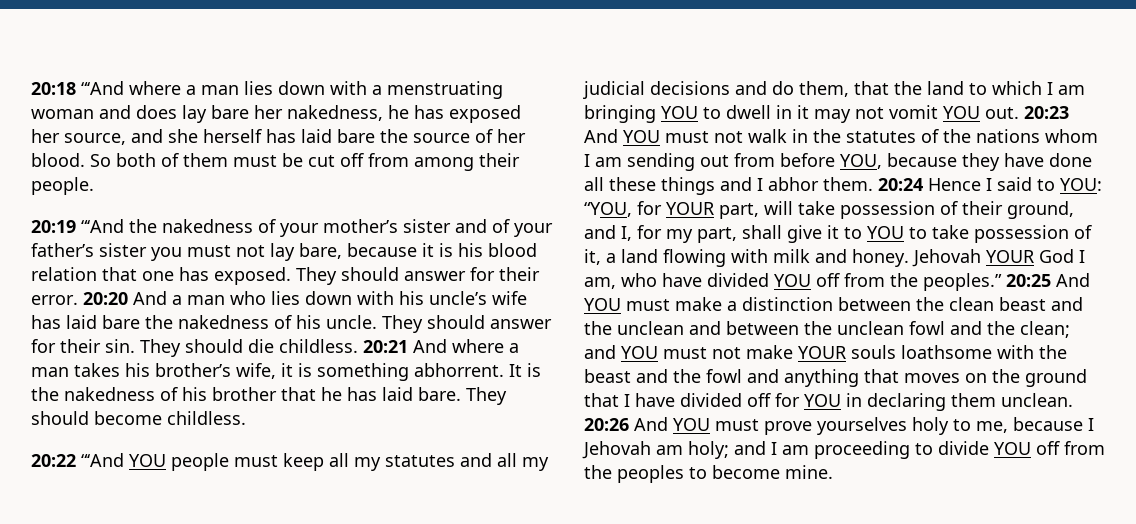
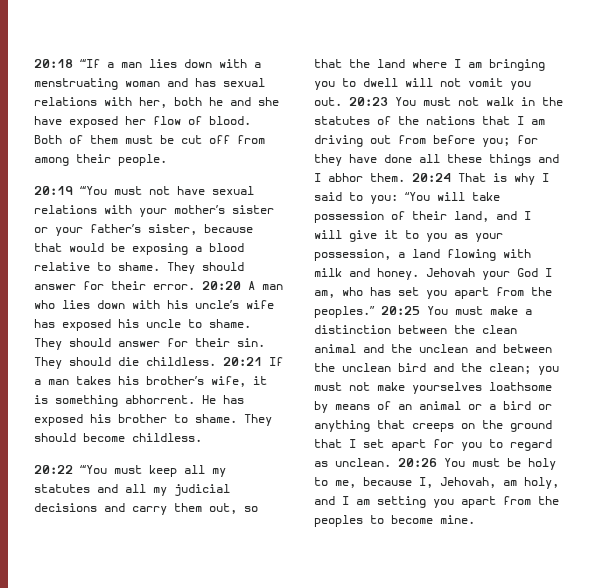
- 20:18 “‘And where a man lies down with a menstruating woman and does lay bare her nakedness, he has exposed her source, and she herself has laid bare the source of her blood. So both of them must be cut off from among their people.
+ 20:18 “‘If a man lies down with a menstruating woman and has sexual relations with her, both he and she have exposed her flow of blood. Both of them must be cut off from among their people.
- 20:19 “‘And the nakedness of your mother’s sister and of your father’s sister you must not lay bare, because it is his blood relation that one has exposed.
+ 20:19 “‘You must not have sexual relations with your mother’s sister or your father’s sister, because that would be exposing a blood relative to shame.
- 20:20 And a man who lies down with his uncle’s wife has laid bare the nakedness of his uncle.
+ 20:20 A man who lies down with his uncle’s wife has exposed his uncle to shame.
- 20:21 And where a man takes his brother’s wife, it is something abhorrent.
+ 20:21 If a man takes his brother’s wife, it is something abhorrent.
- It is the nakedness of his brother that he has laid bare.
+ He has exposed his brother to shame.
- 20:22 “‘And YOU people must keep all my statutes and all my judicial decisions and do them, that the land to which I am bringing YOU to dwell in it may not vomit YOU out.
+ 20:22 “‘You must keep all my statutes and all my judicial decisions and carry them out, so that the land where I am bringing you to dwell will not vomit you out.
- 20:23 And YOU must not walk in the statutes of the nations whom I am sending out from before YOU, because they have done all these things and I abhor them.
+ 20:23 You must not walk in the statutes of the nations that I am driving out from before you; for they have done all these things and I abhor them.
- 20:24 Hence I said to YOU: “YOU, for YOUR part, will take possession of their ground, and I, for my part, shall give it to YOU to take possession of it, a land flowing with milk and honey.
+ 20:24 That is why I said to you: “You will take possession of their land, and I will give it to you as your possession, a land flowing with milk and honey.
- Jehovah YOUR God I am, who have divided YOU off from the peoples.”
+ Jehovah your God I am, who has set you apart from the peoples.”
- 20:25 And YOU must make a distinction between the clean beast and the unclean and between the unclean fowl and the clean; and YOU must not make YOUR souls loathsome with the beast and the fowl and anything that moves on the ground that I have divided off for YOU in declaring them unclean. 20:26 And YOU must prove yourselves holy to me, because I Jehovah am holy; and I am proceeding to divide YOU off from the peoples to become mine.
+ 20:25 You must make a distinction between the clean animal and the unclean and between the unclean bird and the clean; you must not make yourselves loathsome by means of an animal or a bird or anything that creeps on the ground that I set apart for you to regard as unclean. 20:26 You must be holy to me, because I, Jehovah, am holy, and I am setting you apart from the peoples to become mine.

